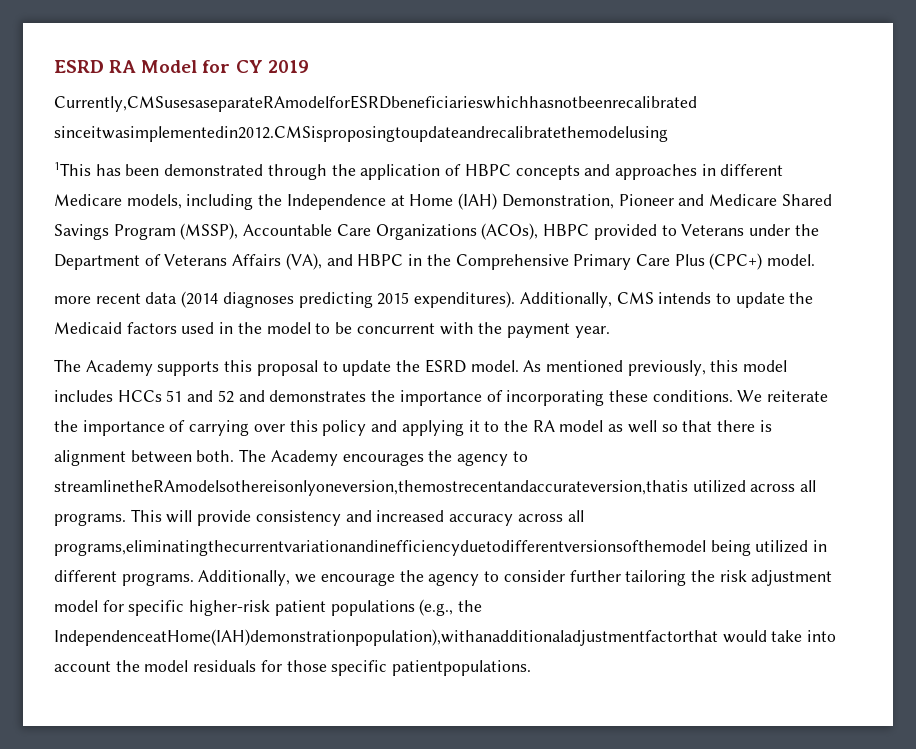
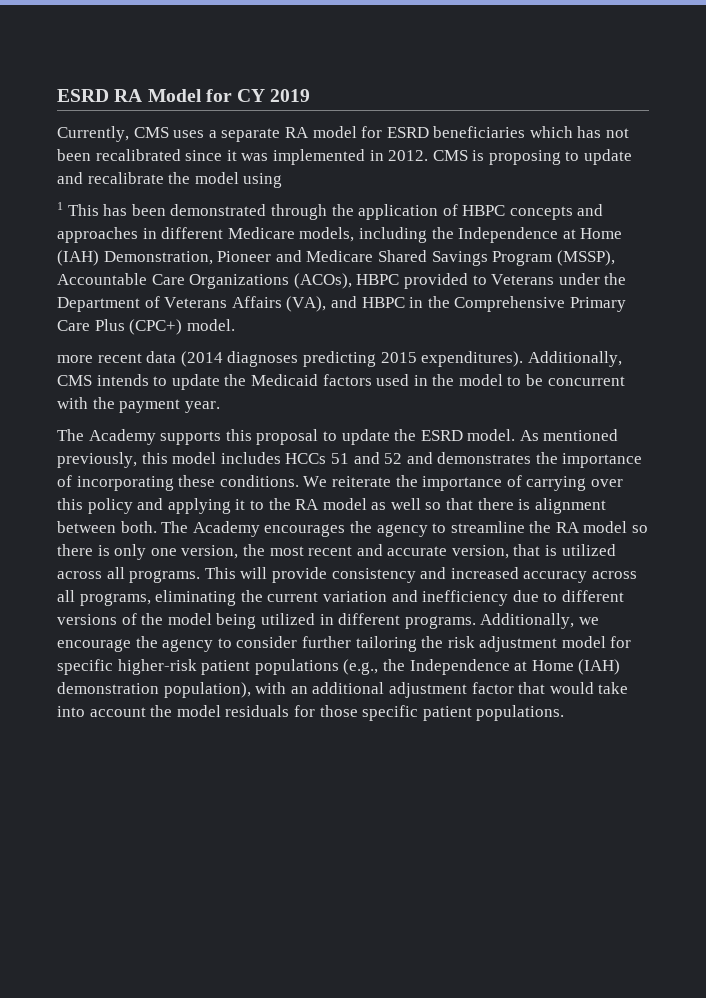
- Currently,CMSusesaseparateRAmodelforESRDbeneficiarieswhichhasnotbeenrecalibrated sinceitwasimplementedin2012.CMSisproposingtoupdateandrecalibratethemodelusing
- 1This has been demonstrated through the application of HBPC concepts and approaches in different Medicare models, including the Independence at Home (IAH) Demonstration, Pioneer and Medicare Shared Savings Program (MSSP), Accountable Care Organizations (ACOs), HBPC provided to Veterans under the Department of Veterans Affairs (VA), and HBPC in the Comprehensive Primary Care Plus (CPC+) model.
+ Currently, CMS uses a separate RA model for ESRD beneficiaries which has not been recalibrated since it was implemented in 2012. CMS is proposing to update and recalibrate the model using
+ 1 This has been demonstrated through the application of HBPC concepts and approaches in different Medicare models, including the Independence at Home (IAH) Demonstration, Pioneer and Medicare Shared Savings Program (MSSP), Accountable Care Organizations (ACOs), HBPC provided to Veterans under the Department of Veterans Affairs (VA), and HBPC in the Comprehensive Primary Care Plus (CPC+) model.
- The Academy encourages the agency to streamlinetheRAmodelsothereisonlyoneversion,themostrecentandaccurateversion,thatis utilized across all programs.
+ The Academy encourages the agency to streamline the RA model so there is only one version, the most recent and accurate version, that is utilized across all programs.
- This will provide consistency and increased accuracy across all programs,eliminatingthecurrentvariationandinefficiencyduetodifferentversionsofthemodel being utilized in different programs.
+ This will provide consistency and increased accuracy across all programs, eliminating the current variation and inefficiency due to different versions of the model being utilized in different programs.
- Additionally, we encourage the agency to consider further tailoring the risk adjustment model for specific higher-risk patient populations (e.g., the IndependenceatHome(IAH)demonstrationpopulation),withanadditionaladjustmentfactorthat would take into account the model residuals for those specific patientpopulations.
+ Additionally, we encourage the agency to consider further tailoring the risk adjustment model for specific higher-risk patient populations (e.g., the Independence at Home (IAH) demonstration population), with an additional adjustment factor that would take into account the model residuals for those specific patient populations.

